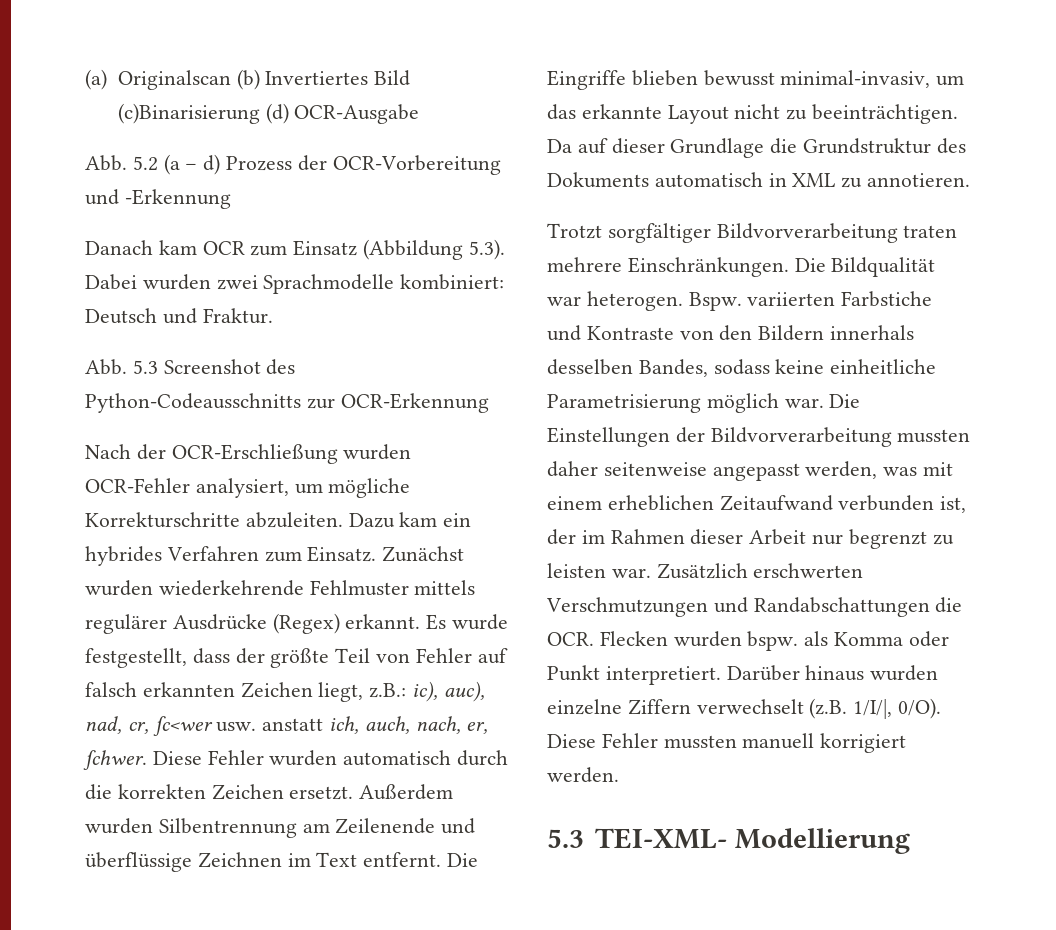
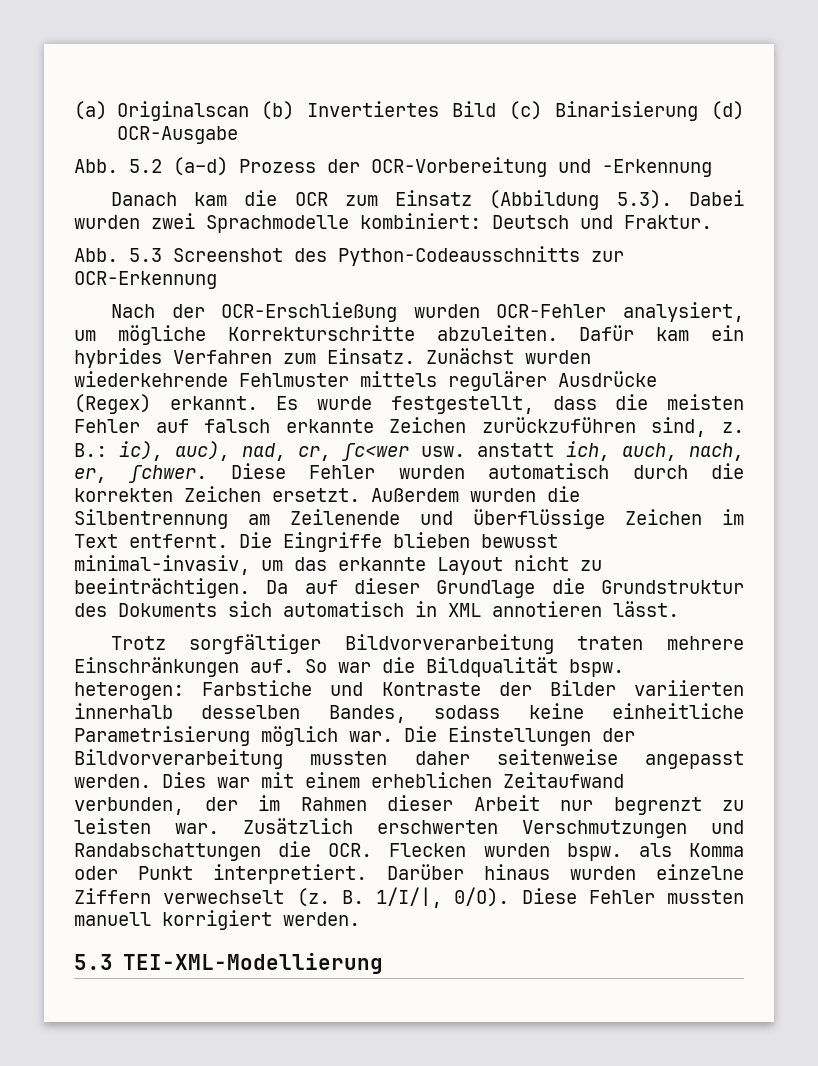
- (a) Originalscan (b) Invertiertes Bild (c)Binarisierung (d) OCR-Ausgabe
+ (a) Originalscan (b) Invertiertes Bild (c) Binarisierung (d) OCR-Ausgabe
- Abb. 5.2 (a – d) Prozess der OCR-Vorbereitung und -Erkennung
+ Abb. 5.2 (a–d) Prozess der OCR-Vorbereitung und -Erkennung
- Danach kam OCR zum Einsatz (Abbildung 5.3). Dabei wurden zwei Sprachmodelle kombiniert: Deutsch und Fraktur.
+ Danach kam die OCR zum Einsatz (Abbildung 5.3). Dabei wurden zwei Sprachmodelle kombiniert: Deutsch und Fraktur.
- Dazu kam ein hybrides Verfahren zum Einsatz.
+ Dafür kam ein hybrides Verfahren zum Einsatz.
- Es wurde festgestellt, dass der größte Teil von Fehler auf falsch erkannten Zeichen liegt, z.B.: ic), auc), nad, cr, ſc<wer usw. anstatt ich, auch, nach, er, ſchwer.
+ Es wurde festgestellt, dass die meisten Fehler auf falsch erkannte Zeichen zurückzuführen sind, z. B.: ic), auc), nad, cr, ſc<wer usw. anstatt ich, auch, nach, er, ſchwer.
- Außerdem wurden Silbentrennung am Zeilenende und überflüssige Zeichnen im Text entfernt.
+ Außerdem wurden die Silbentrennung am Zeilenende und überflüssige Zeichen im Text entfernt.
- Da auf dieser Grundlage die Grundstruktur des Dokuments automatisch in XML zu annotieren.
- Trotzt sorgfältiger Bildvorverarbeitung traten mehrere Einschränkungen. Die Bildqualität war heterogen. Bspw. variierten Farbstiche und Kontraste von den Bildern innerhals desselben Bandes, sodass keine einheitliche Parametrisierung möglich war.
+ Da auf dieser Grundlage die Grundstruktur des Dokuments sich automatisch in XML annotieren lässt.
+ Trotz sorgfältiger Bildvorverarbeitung traten mehrere Einschränkungen auf. So war die Bildqualität bspw. heterogen: Farbstiche und Kontraste der Bilder variierten innerhalb desselben Bandes, sodass keine einheitliche Parametrisierung möglich war.
- Die Einstellungen der Bildvorverarbeitung mussten daher seitenweise angepasst werden, was mit einem erheblichen Zeitaufwand verbunden ist, der im Rahmen dieser Arbeit nur begrenzt zu leisten war.
+ Die Einstellungen der Bildvorverarbeitung mussten daher seitenweise angepasst werden. Dies war mit einem erheblichen Zeitaufwand verbunden, der im Rahmen dieser Arbeit nur begrenzt zu leisten war.
- Darüber hinaus wurden einzelne Ziffern verwechselt (z.B. 1/I/|, 0/O).
+ Darüber hinaus wurden einzelne Ziffern verwechselt (z. B. 1/I/|, 0/O).
- 5.3 TEI-XML- Modellierung
+ 5.3 TEI-XML-Modellierung

